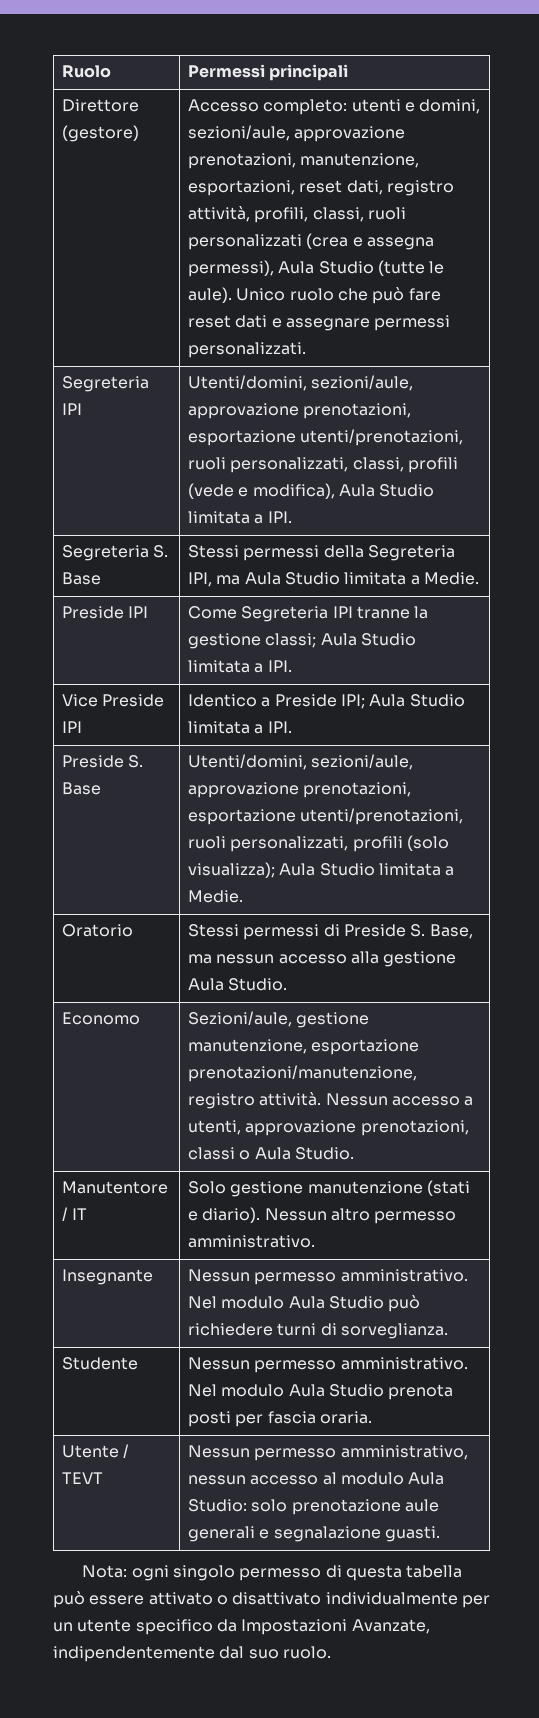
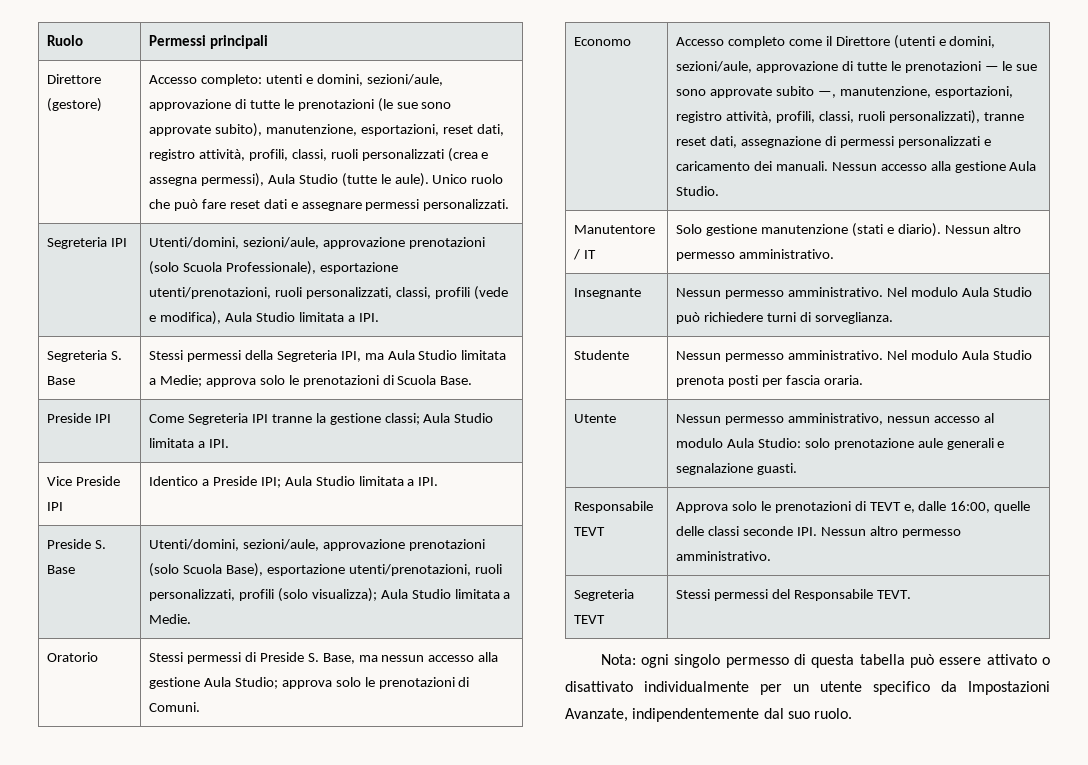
- Accesso completo: utenti e domini, sezioni/aule, approvazione prenotazioni, manutenzione, esportazioni, reset dati, registro attività, profili, classi, ruoli personalizzati (crea e assegna permessi), Aula Studio (tutte le aule).
+ Accesso completo: utenti e domini, sezioni/aule, approvazione di tutte le prenotazioni (le sue sono approvate subito), manutenzione, esportazioni, reset dati, registro attività, profili, classi, ruoli personalizzati (crea e assegna permessi), Aula Studio (tutte le aule).
- Segreteria IPI | Utenti/domini, sezioni/aule, approvazione prenotazioni, esportazione utenti/prenotazioni, ruoli personalizzati, classi, profili (vede e modifica), Aula Studio limitata a IPI.
+ Segreteria IPI | Utenti/domini, sezioni/aule, approvazione prenotazioni (solo Scuola Professionale), esportazione utenti/prenotazioni, ruoli personalizzati, classi, profili (vede e modifica), Aula Studio limitata a IPI.
- Segreteria S. Base | Stessi permessi della Segreteria IPI, ma Aula Studio limitata a Medie.
+ Segreteria S. Base | Stessi permessi della Segreteria IPI, ma Aula Studio limitata a Medie; approva solo le prenotazioni di Scuola Base.
- Preside S. Base | Utenti/domini, sezioni/aule, approvazione prenotazioni, esportazione utenti/prenotazioni, ruoli personalizzati, profili (solo visualizza); Aula Studio limitata a Medie.
+ Preside S. Base | Utenti/domini, sezioni/aule, approvazione prenotazioni (solo Scuola Base), esportazione utenti/prenotazioni, ruoli personalizzati, profili (solo visualizza); Aula Studio limitata a Medie.
- Oratorio | Stessi permessi di Preside S. Base, ma nessun accesso alla gestione Aula Studio.
- Economo | Sezioni/aule, gestione manutenzione, esportazione prenotazioni/manutenzione, registro attività. Nessun accesso a utenti, approvazione prenotazioni, classi o Aula Studio.
+ Oratorio | Stessi permessi di Preside S. Base, ma nessun accesso alla gestione Aula Studio; approva solo le prenotazioni di Comuni.
+ Economo | Accesso completo come il Direttore (utenti e domini, sezioni/aule, approvazione di tutte le prenotazioni — le sue sono approvate subito —, manutenzione, esportazioni, registro attività, profili, classi, ruoli personalizzati), tranne reset dati, assegnazione di permessi personalizzati e caricamento dei manuali. Nessun accesso alla gestione Aula Studio.
- Utente / TEVT | Nessun permesso amministrativo, nessun accesso al modulo Aula Studio: solo prenotazione aule generali e segnalazione guasti.
+ Utente | Nessun permesso amministrativo, nessun accesso al modulo Aula Studio: solo prenotazione aule generali e segnalazione guasti.
+ Responsabile TEVT | Approva solo le prenotazioni di TEVT e, dalle 16:00, quelle delle classi seconde IPI. Nessun altro permesso amministrativo.
+ Segreteria TEVT | Stessi permessi del Responsabile TEVT.

